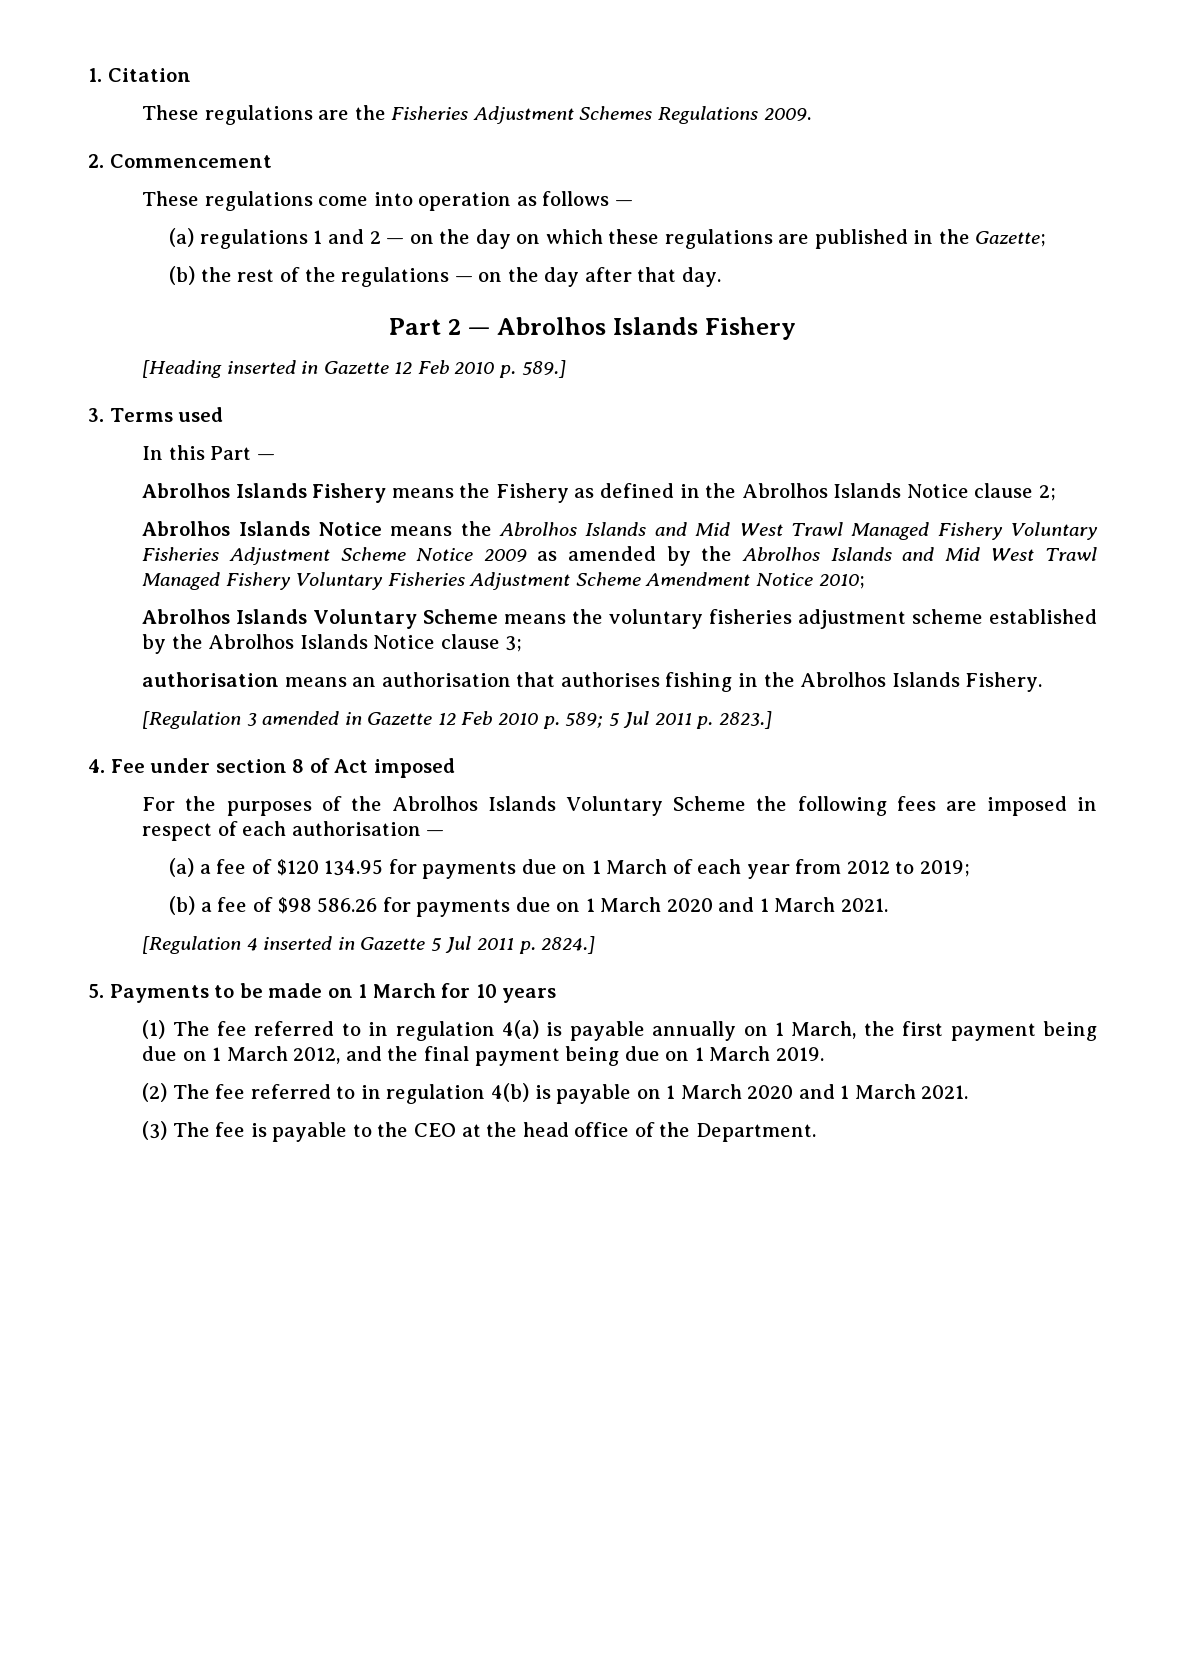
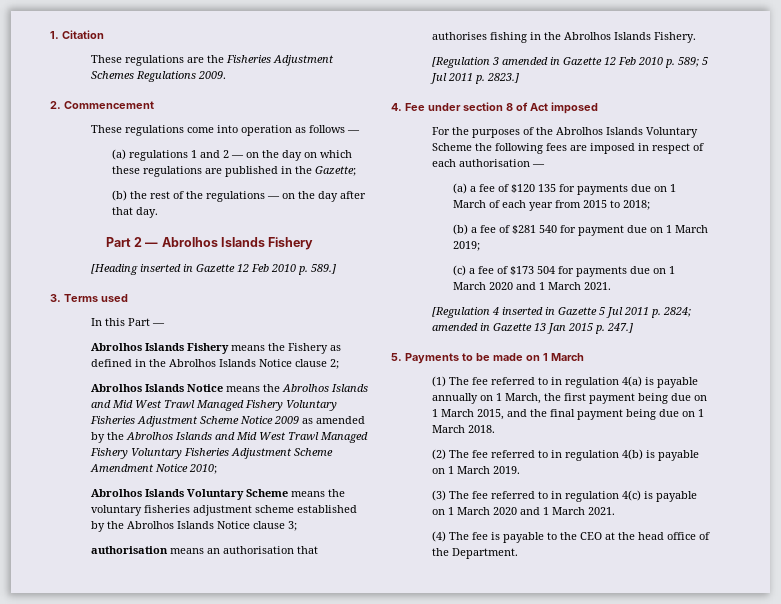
- (a) a fee of $120 134.95 for payments due on 1 March of each year from 2012 to 2019;
+ (a) a fee of $120 135 for payments due on 1 March of each year from 2015 to 2018;
- (b) a fee of $98 586.26 for payments due on 1 March 2020 and 1 March 2021.
+ (b) a fee of $281 540 for payment due on 1 March 2019;
+ (c) a fee of $173 504 for payments due on 1 March 2020 and 1 March 2021.
- [Regulation 4 inserted in Gazette 5 Jul 2011 p. 2824.]
+ [Regulation 4 inserted in Gazette 5 Jul 2011 p. 2824; amended in Gazette 13 Jan 2015 p. 247.]
- 5. Payments to be made on 1 March for 10 years
+ 5. Payments to be made on 1 March
- (1) The fee referred to in regulation 4(a) is payable annually on 1 March, the first payment being due on 1 March 2012, and the final payment being due on 1 March 2019.
+ (1) The fee referred to in regulation 4(a) is payable annually on 1 March, the first payment being due on 1 March 2015, and the final payment being due on 1 March 2018.
- (2) The fee referred to in regulation 4(b) is payable on 1 March 2020 and 1 March 2021.
- (3) The fee is payable to the CEO at the head office of the Department.
+ (2) The fee referred to in regulation 4(b) is payable on 1 March 2019.
+ (3) The fee referred to in regulation 4(c) is payable on 1 March 2020 and 1 March 2021.
+ (4) The fee is payable to the CEO at the head office of the Department.

